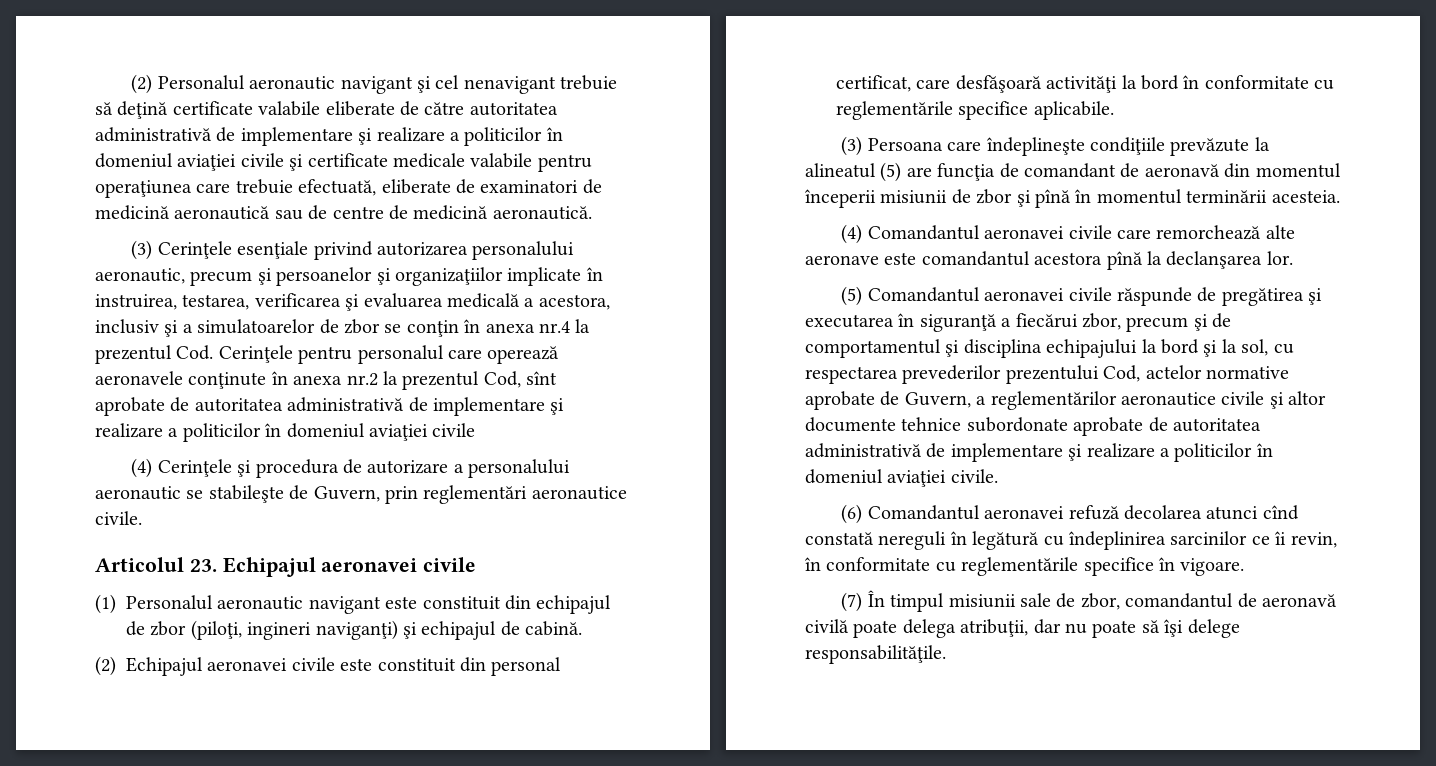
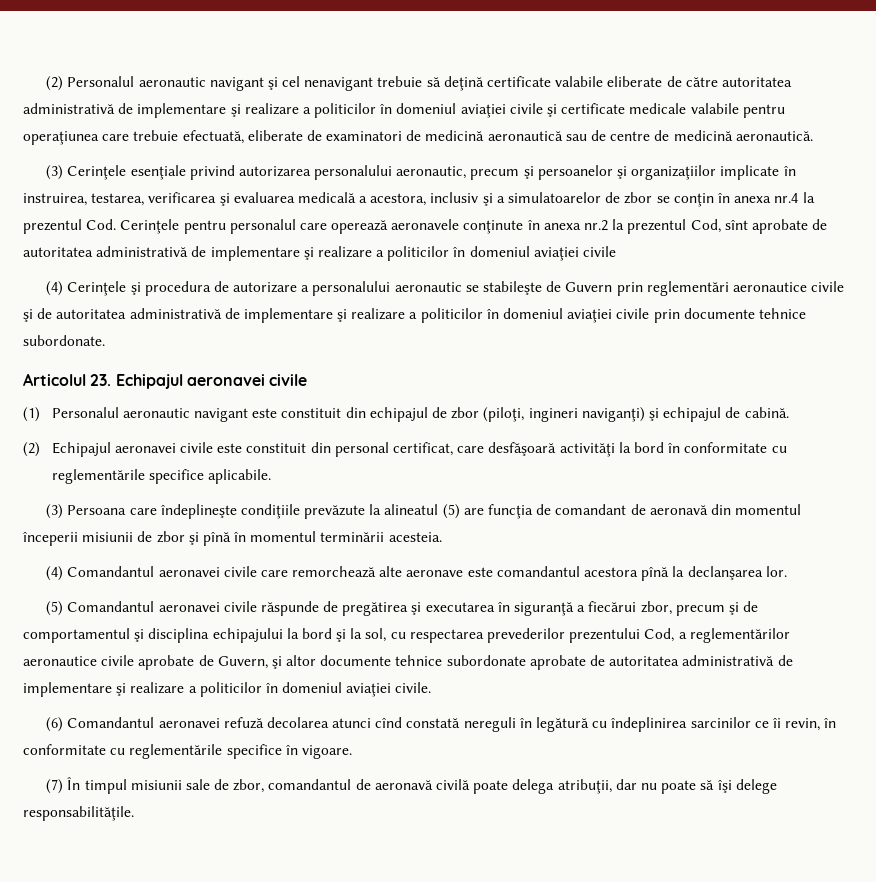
- (4) Cerinţele şi procedura de autorizare a personalului aeronautic se stabileşte de Guvern, prin reglementări aeronautice civile.
+ (4) Cerinţele şi procedura de autorizare a personalului aeronautic se stabileşte de Guvern prin reglementări aeronautice civile şi de autoritatea administrativă de implementare şi realizare a politicilor în domeniul aviaţiei civile prin documente tehnice subordonate.
- (5) Comandantul aeronavei civile răspunde de pregătirea şi executarea în siguranţă a fiecărui zbor, precum şi de comportamentul şi disciplina echipajului la bord şi la sol, cu respectarea prevederilor prezentului Cod, actelor normative aprobate de Guvern, a reglementărilor aeronautice civile şi altor documente tehnice subordonate aprobate de autoritatea administrativă de implementare şi realizare a politicilor în domeniul aviaţiei civile.
+ (5) Comandantul aeronavei civile răspunde de pregătirea şi executarea în siguranţă a fiecărui zbor, precum şi de comportamentul şi disciplina echipajului la bord şi la sol, cu respectarea prevederilor prezentului Cod, a reglementărilor aeronautice civile aprobate de Guvern, şi altor documente tehnice subordonate aprobate de autoritatea administrativă de implementare şi realizare a politicilor în domeniul aviaţiei civile.

